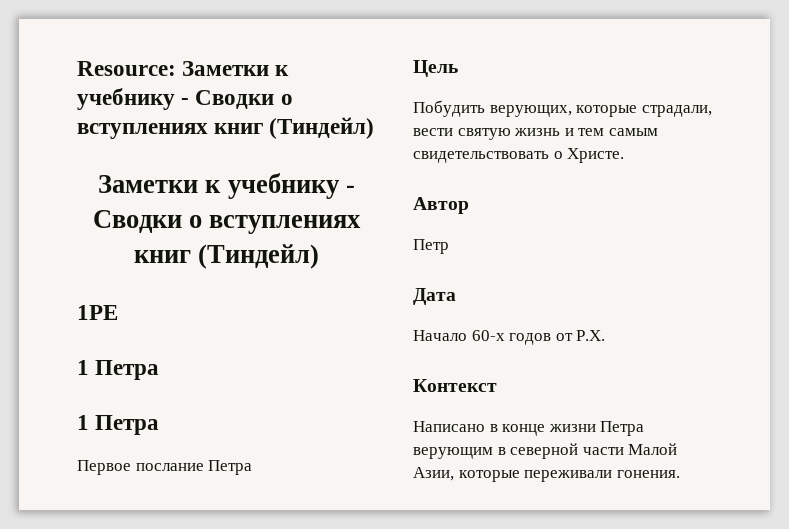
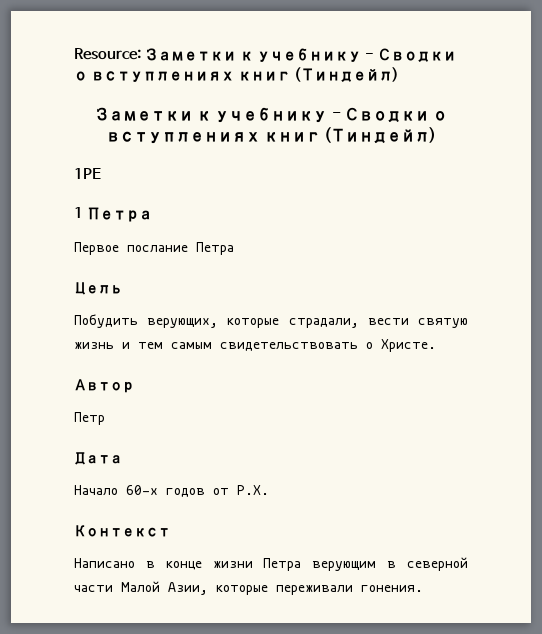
  1PE
- 1 Петра

